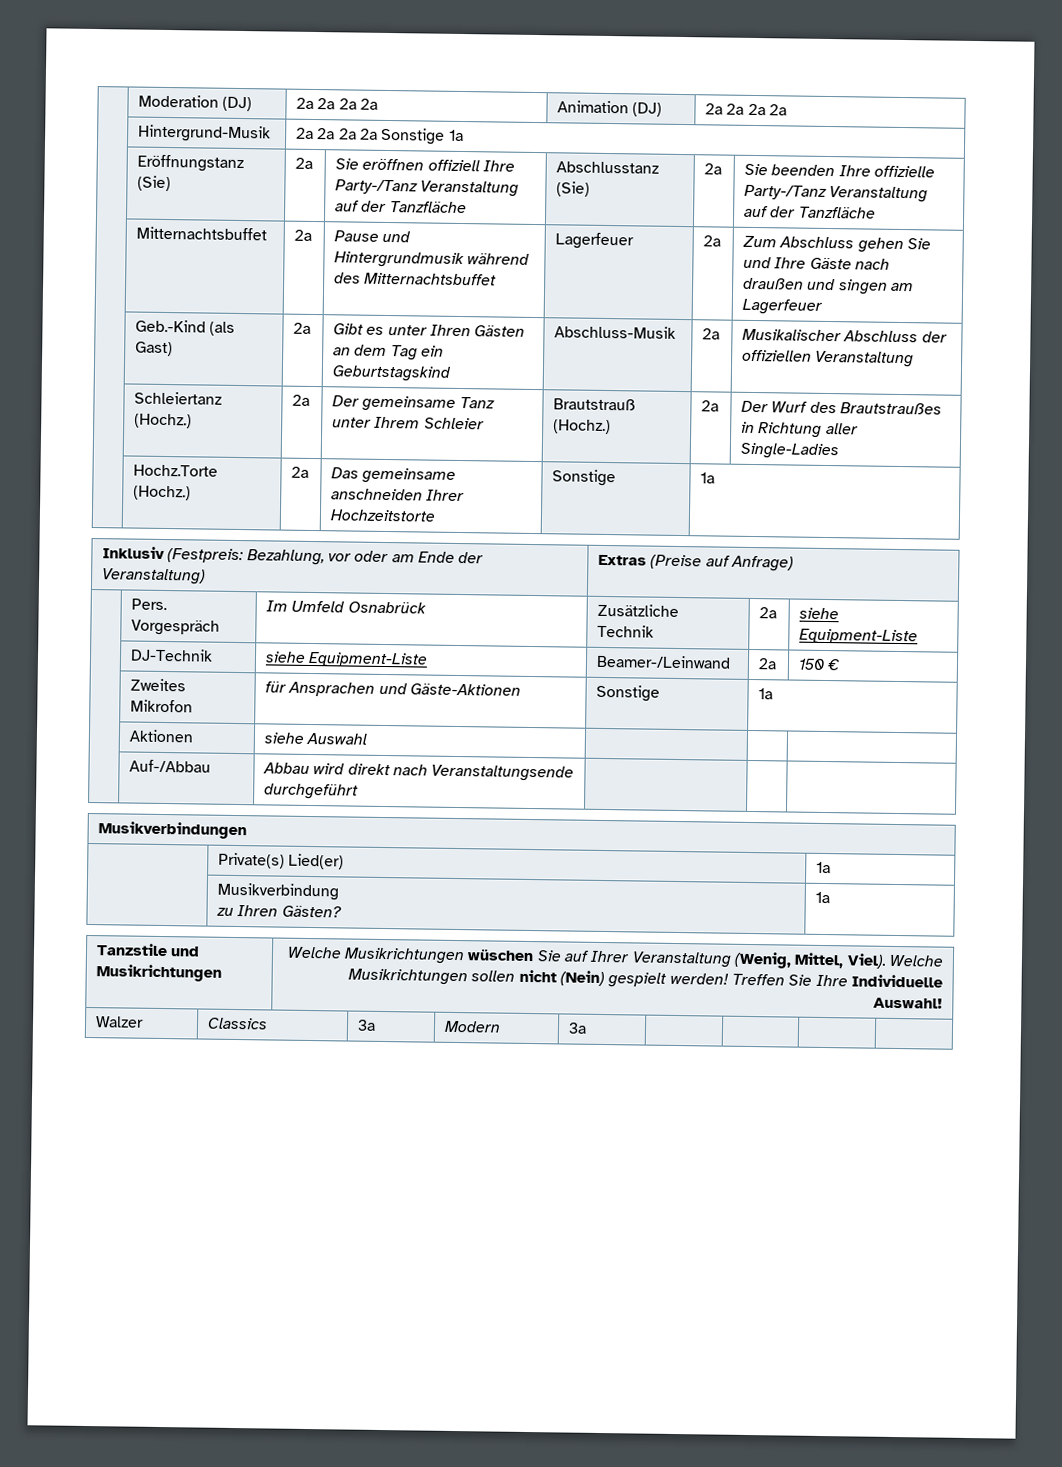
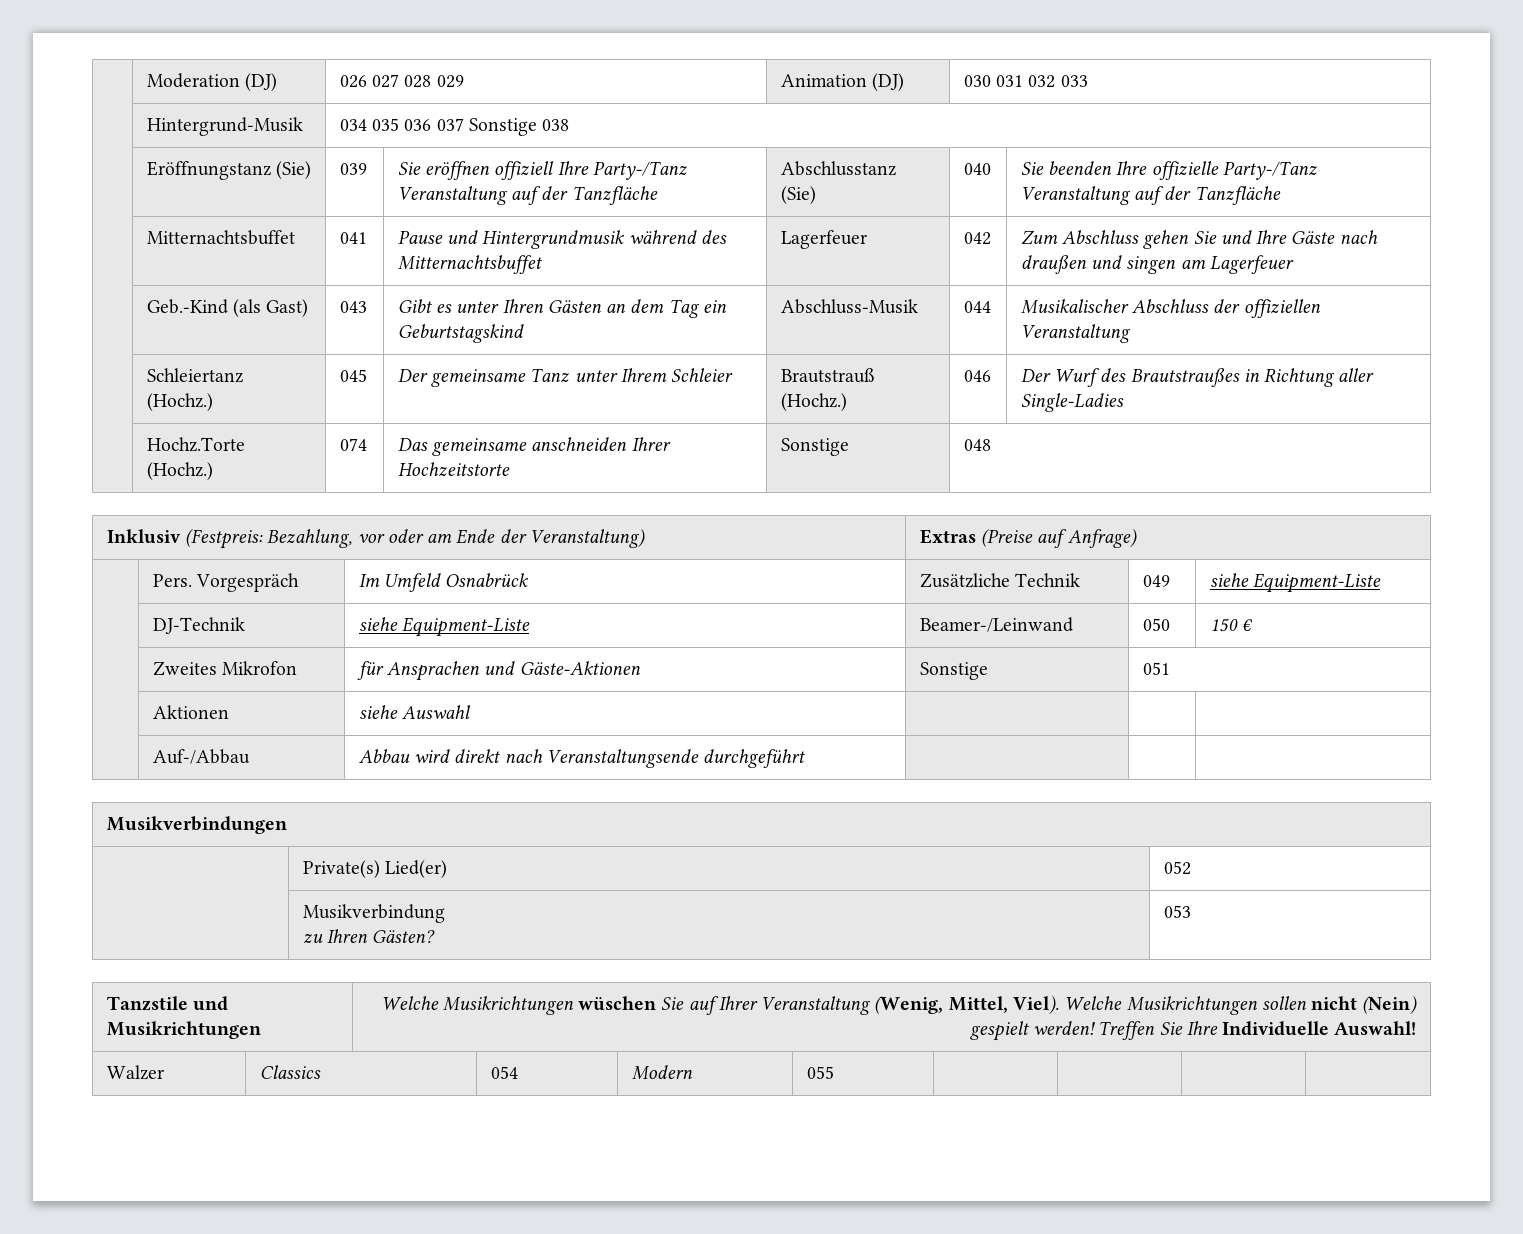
- | Moderation (DJ) | 2a 2a 2a 2a | Animation (DJ) | 2a 2a 2a 2a
- | Hintergrund-Musik | 2a 2a 2a 2a Sonstige 1a
+ | Moderation (DJ) | 026 027 028 029 | Animation (DJ) | 030 031 032 033
+ | Hintergrund-Musik | 034 035 036 037 Sonstige 038
- | Eröffnungstanz (Sie) | 2a | Sie eröffnen offiziell Ihre Party-/Tanz Veranstaltung auf der Tanzfläche | Abschlusstanz (Sie) | 2a | Sie beenden Ihre offizielle Party-/Tanz Veranstaltung auf der Tanzfläche
+ | Eröffnungstanz (Sie) | 039 | Sie eröffnen offiziell Ihre Party-/Tanz Veranstaltung auf der Tanzfläche | Abschlusstanz (Sie) | 040 | Sie beenden Ihre offizielle Party-/Tanz Veranstaltung auf der Tanzfläche
- | Mitternachtsbuffet | 2a | Pause und Hintergrundmusik während des Mitternachtsbuffet | Lagerfeuer | 2a | Zum Abschluss gehen Sie und Ihre Gäste nach draußen und singen am Lagerfeuer
+ | Mitternachtsbuffet | 041 | Pause und Hintergrundmusik während des Mitternachtsbuffet | Lagerfeuer | 042 | Zum Abschluss gehen Sie und Ihre Gäste nach draußen und singen am Lagerfeuer
- | Geb.-Kind (als Gast) | 2a | Gibt es unter Ihren Gästen an dem Tag ein Geburtstagskind | Abschluss-Musik | 2a | Musikalischer Abschluss der offiziellen Veranstaltung
+ | Geb.-Kind (als Gast) | 043 | Gibt es unter Ihren Gästen an dem Tag ein Geburtstagskind | Abschluss-Musik | 044 | Musikalischer Abschluss der offiziellen Veranstaltung
- | Schleiertanz (Hochz.) | 2a | Der gemeinsame Tanz unter Ihrem Schleier | Brautstrauß (Hochz.) | 2a | Der Wurf des Brautstraußes in Richtung aller Single-Ladies
+ | Schleiertanz (Hochz.) | 045 | Der gemeinsame Tanz unter Ihrem Schleier | Brautstrauß (Hochz.) | 046 | Der Wurf des Brautstraußes in Richtung aller Single-Ladies
- | Hochz.Torte (Hochz.) | 2a | Das gemeinsame anschneiden Ihrer Hochzeitstorte | Sonstige | 1a
+ | Hochz.Torte (Hochz.) | 074 | Das gemeinsame anschneiden Ihrer Hochzeitstorte | Sonstige | 048
- | Pers. Vorgespräch | Im Umfeld Osnabrück | Zusätzliche Technik | 2a | siehe Equipment-Liste
+ | Pers. Vorgespräch | Im Umfeld Osnabrück | Zusätzliche Technik | 049 | siehe Equipment-Liste
- | DJ-Technik | siehe Equipment-Liste | Beamer-/Leinwand | 2a | 150 €
+ | DJ-Technik | siehe Equipment-Liste | Beamer-/Leinwand | 050 | 150 €
- | Zweites Mikrofon | für Ansprachen und Gäste-Aktionen | Sonstige | 1a
+ | Zweites Mikrofon | für Ansprachen und Gäste-Aktionen | Sonstige | 051
- | Private(s) Lied(er) | 1a
+ | Private(s) Lied(er) | 052
  | Musikverbindung
- zu Ihren Gästen? | 1a
+ zu Ihren Gästen? | 053
- Walzer | Classics | 3a | Modern | 3a | | | |
+ Walzer | Classics | 054 | Modern | 055 | | | |

